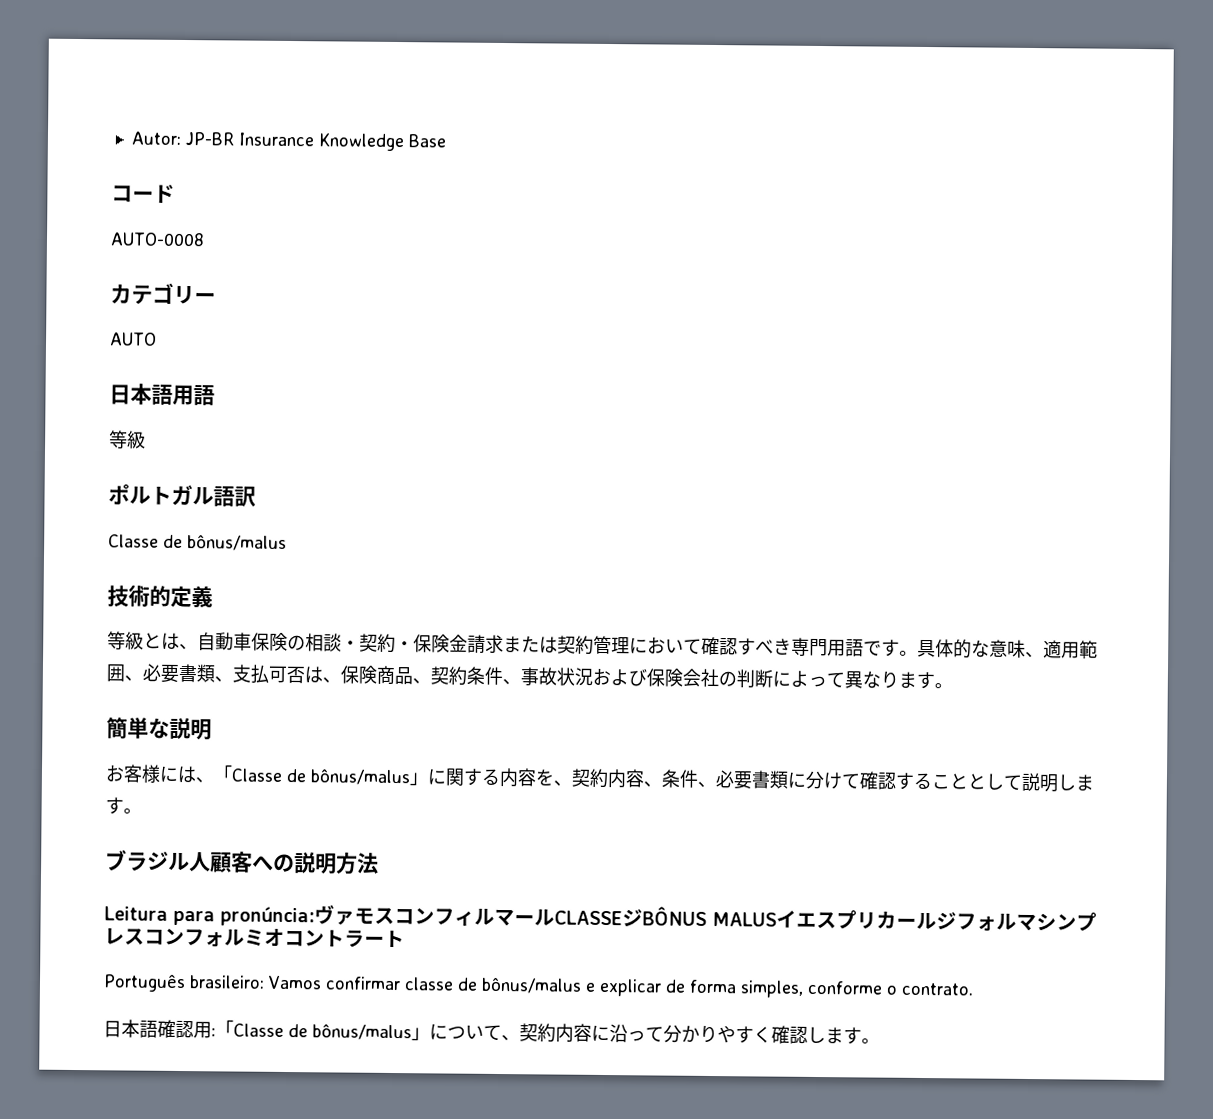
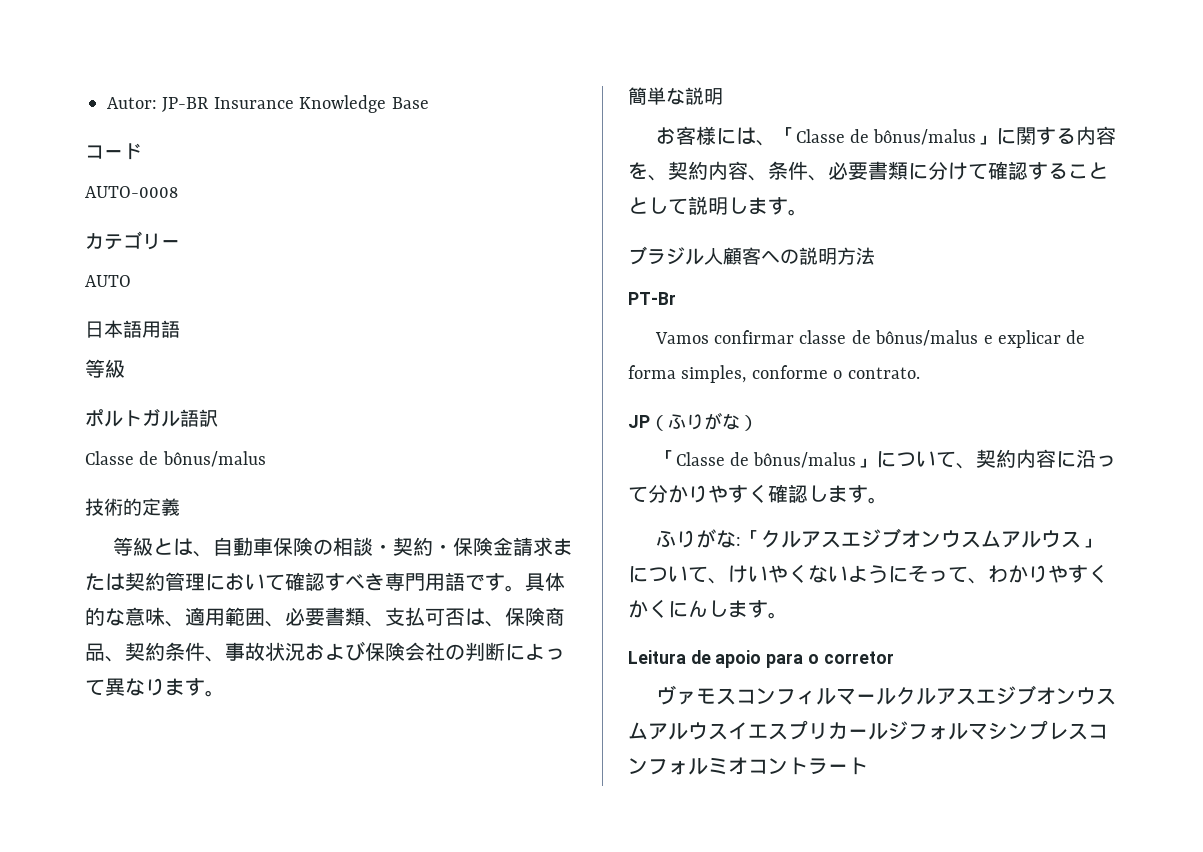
- Leitura para pronúncia:ヴァモスコンフィルマールCLASSEジBÔNUS MALUSイエスプリカールジフォルマシンプレスコンフォルミオコントラート
+ PT-Br
+ Vamos confirmar classe de bônus/malus e explicar de forma simples, conforme o contrato.
+ JP（ふりがな）
+ 「Classe de bônus/malus」について、契約内容に沿って分かりやすく確認します。
+ ふりがな:「クルアスエジブオンウスムアルウス」について、けいやくないようにそって、わかりやすくかくにんします。
+ Leitura de apoio para o corretor
+ ヴァモスコンフィルマールクルアスエジブオンウスムアルウスイエスプリカールジフォルマシンプレスコンフォルミオコントラート
- Português brasileiro: Vamos confirmar classe de bônus/malus e explicar de forma simples, conforme o contrato.
- 日本語確認用:「Classe de bônus/malus」について、契約内容に沿って分かりやすく確認します。

